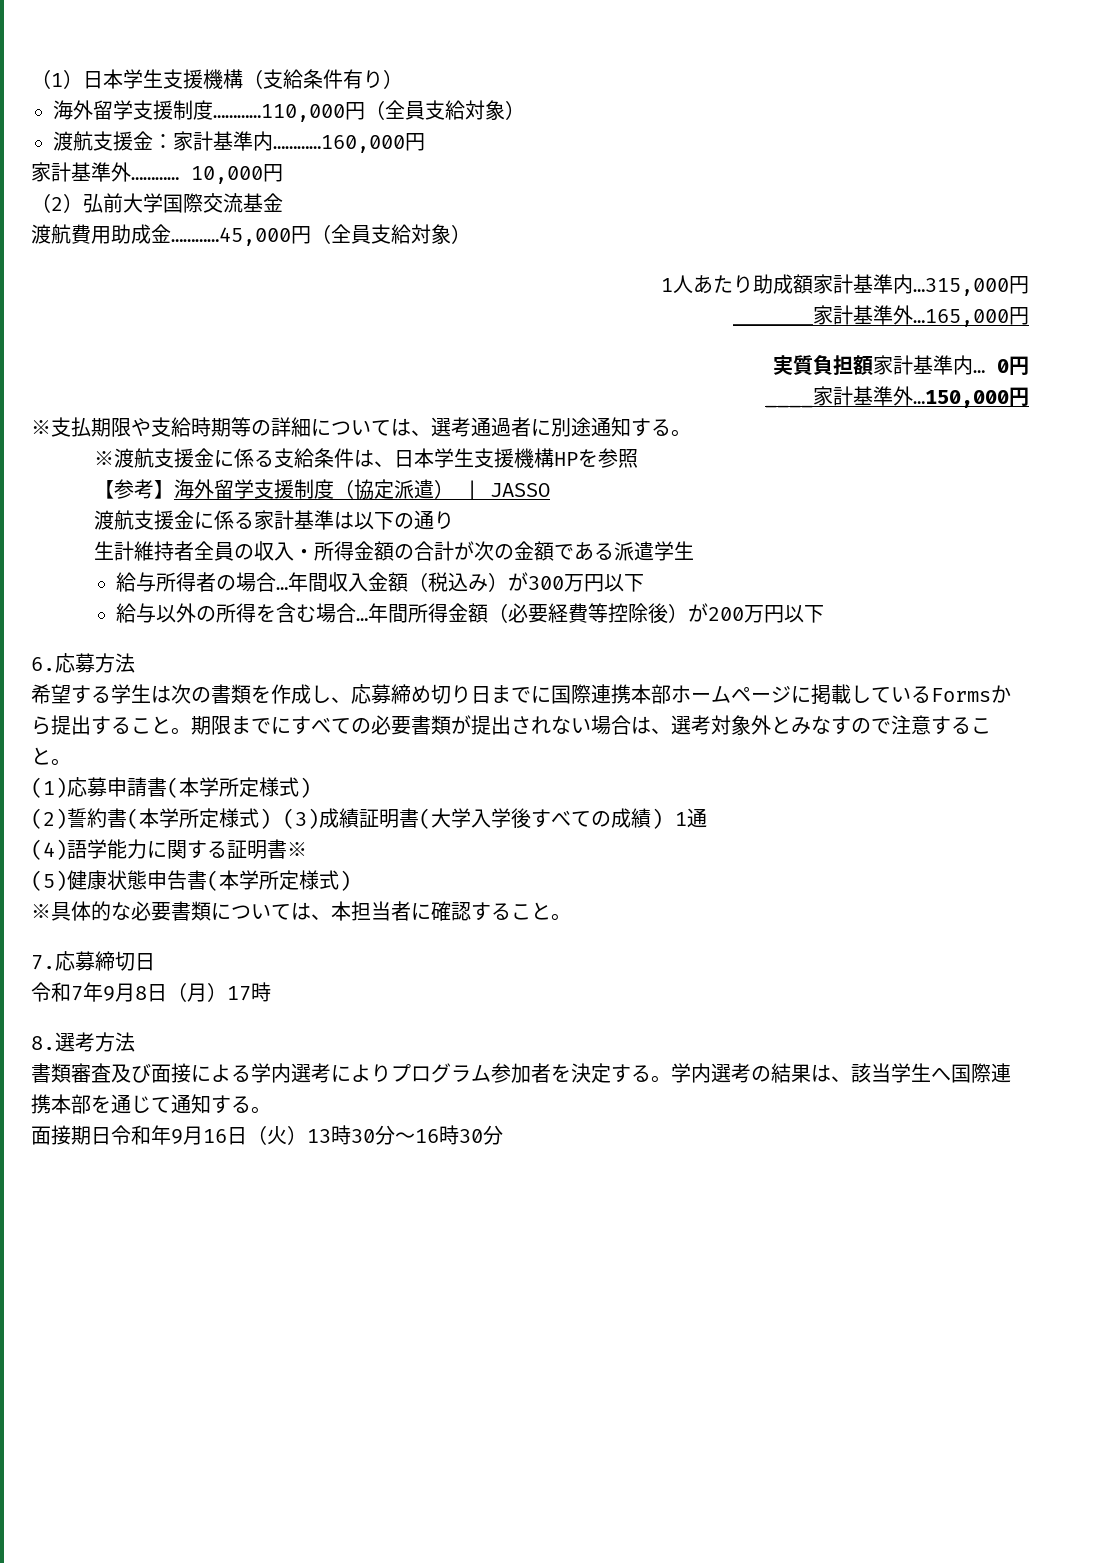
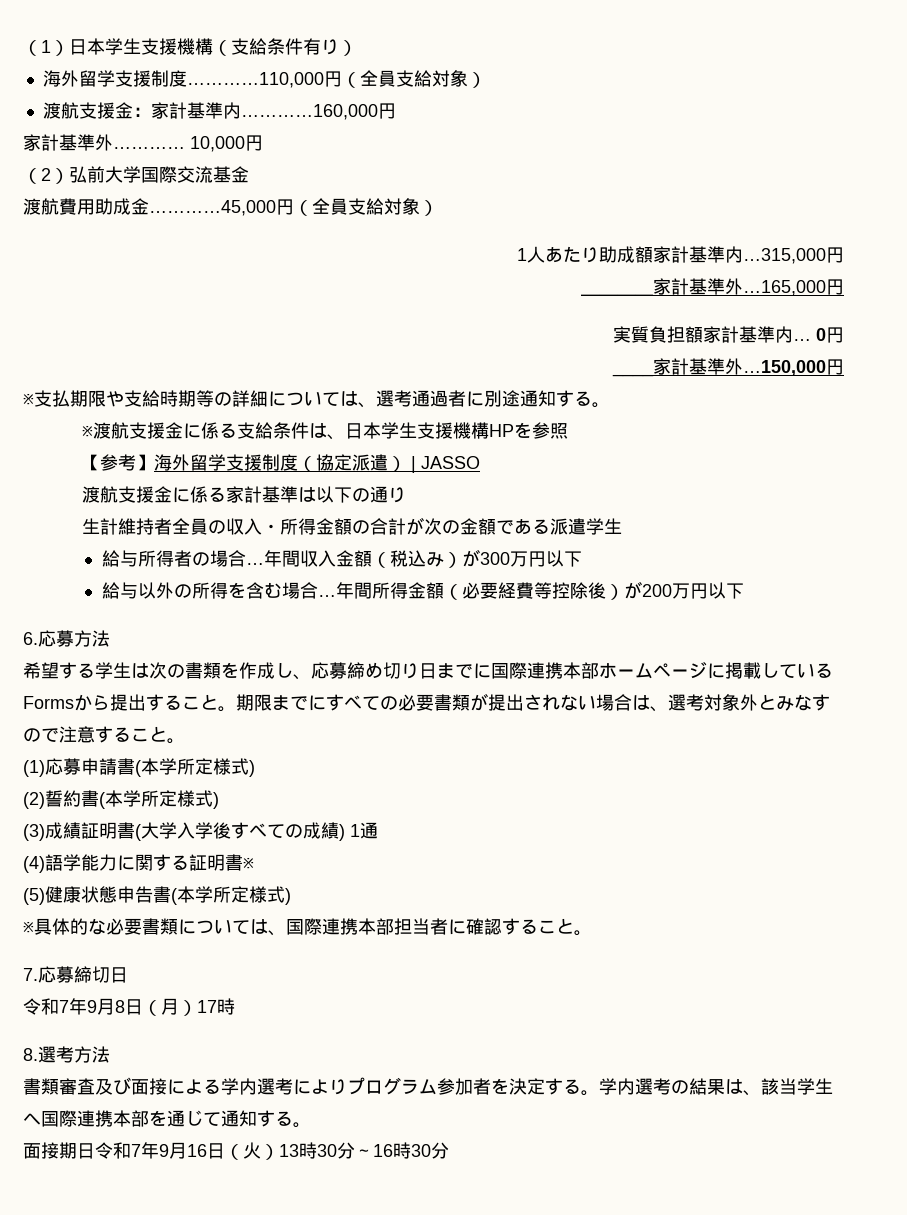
- (2)誓約書(本学所定様式) (3)成績証明書(大学入学後すべての成績) 1通
+ (2)誓約書(本学所定様式)
+ (3)成績証明書(大学入学後すべての成績) 1通
- ※具体的な必要書類については、本担当者に確認すること。
+ ※具体的な必要書類については、国際連携本部担当者に確認すること。
- 面接期日令和年9月16日（火）13時30分～16時30分
+ 面接期日令和7年9月16日（火）13時30分～16時30分

